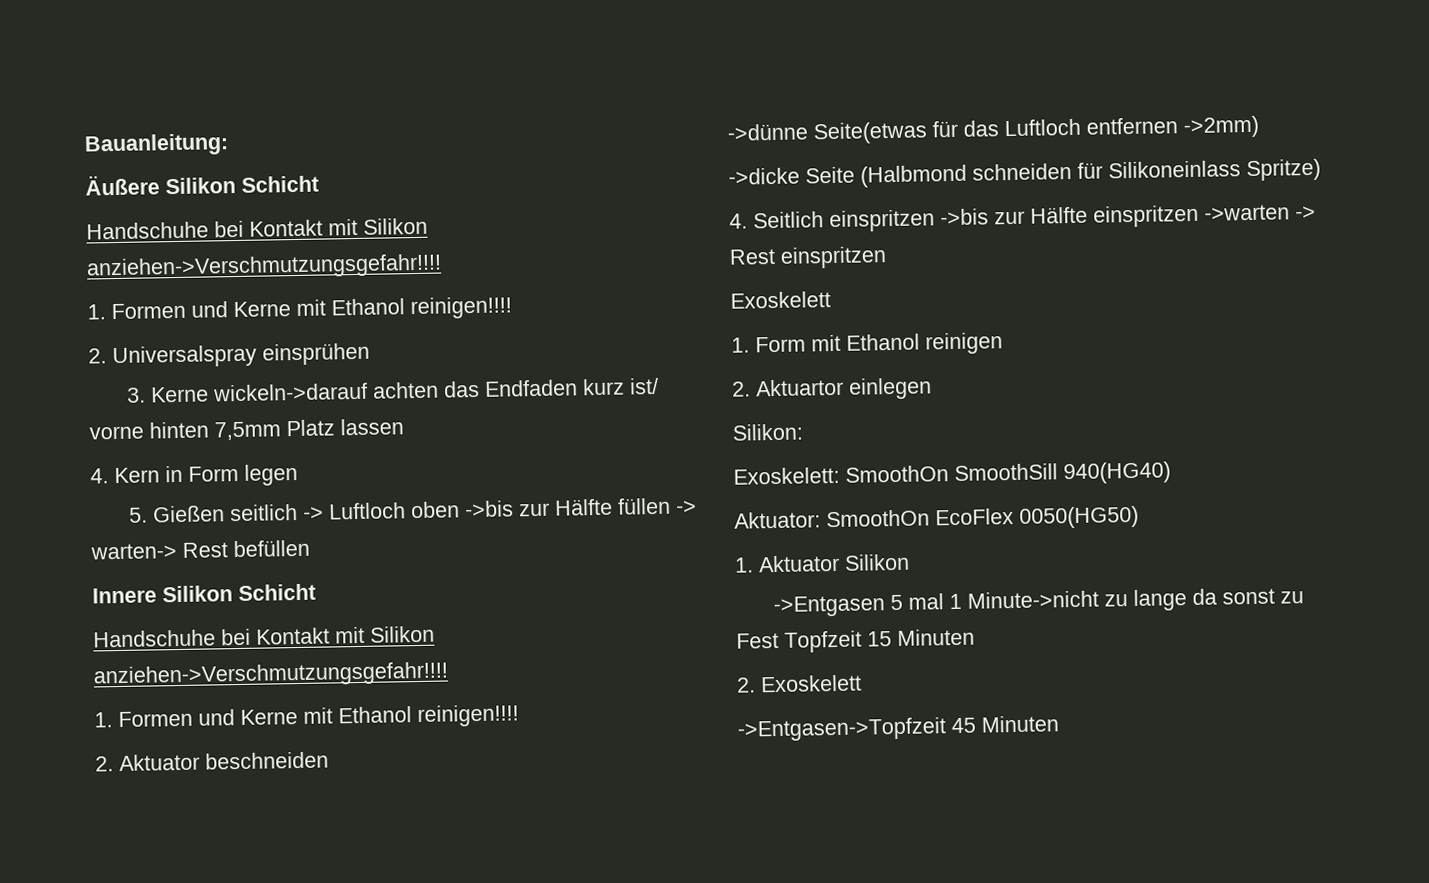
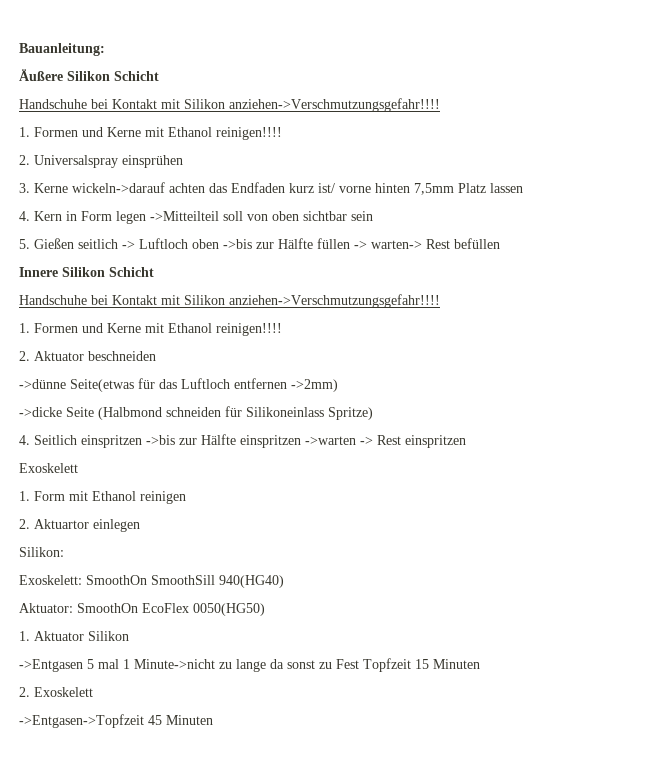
- 4. Kern in Form legen
+ 4. Kern in Form legen ->Mitteilteil soll von oben sichtbar sein

